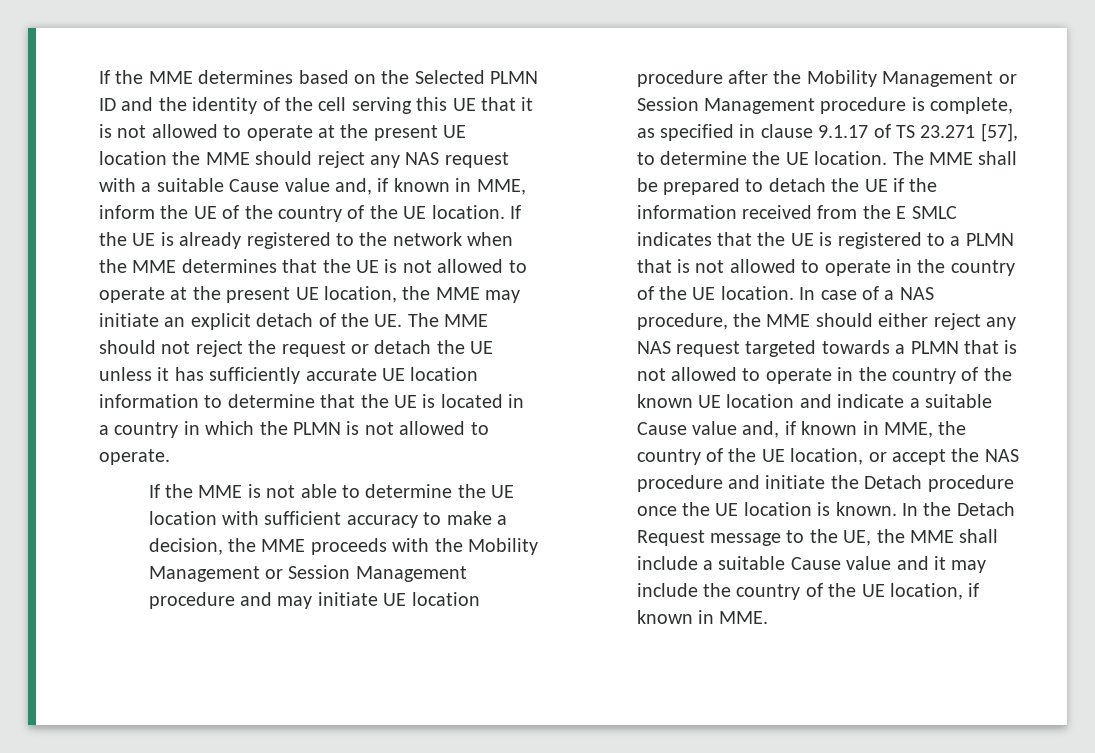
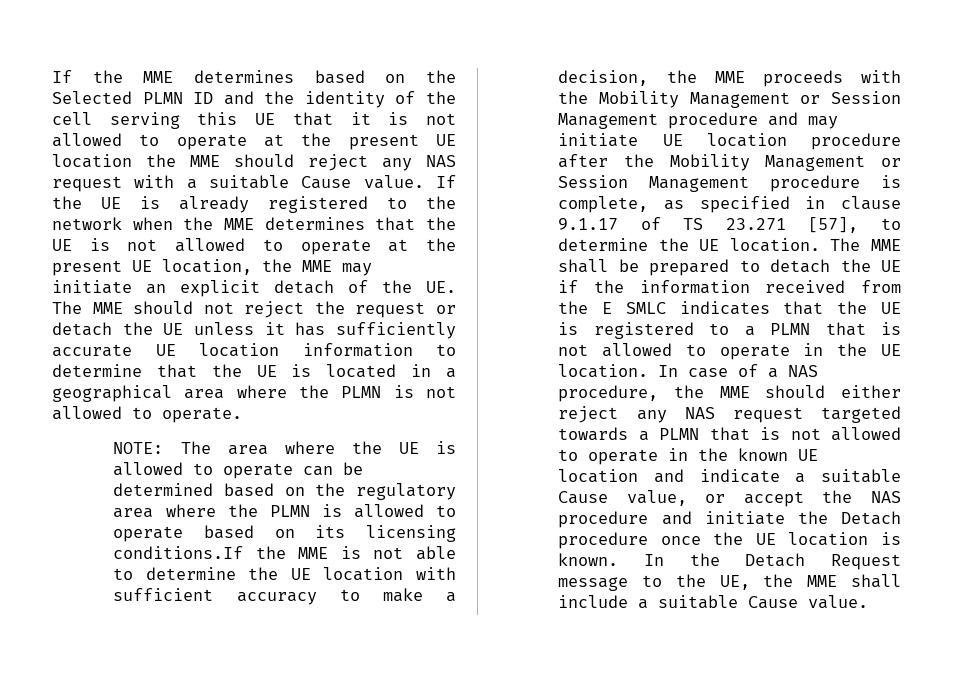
- If the MME determines based on the Selected PLMN ID and the identity of the cell serving this UE that it is not allowed to operate at the present UE location the MME should reject any NAS request with a suitable Cause value and, if known in MME, inform the UE of the country of the UE location.
+ If the MME determines based on the Selected PLMN ID and the identity of the cell serving this UE that it is not allowed to operate at the present UE location the MME should reject any NAS request with a suitable Cause value.
- If the UE is already registered to the network when the MME determines that the UE is not allowed to operate at the present UE location, the MME may initiate an explicit detach of the UE. The MME should not reject the request or detach the UE unless it has sufficiently accurate UE location information to determine that the UE is located in a country in which the PLMN is not allowed to operate.
+ If the UE is already registered to the network when the MME determines that the UE is not allowed to operate at the present UE location, the MME may initiate an explicit detach of the UE. The MME should not reject the request or detach the UE unless it has sufficiently accurate UE location information to determine that the UE is located in a geographical area where the PLMN is not allowed to operate.
- If the MME is not able to determine the UE location with sufficient accuracy to make a decision, the MME proceeds with the Mobility Management or Session Management procedure and may initiate UE location procedure after the Mobility Management or Session Management procedure is complete, as specified in clause 9.1.17 of TS 23.271 [57], to determine the UE location.
+ NOTE: The area where the UE is allowed to operate can be determined based on the regulatory area where the PLMN is allowed to operate based on its licensing conditions.If the MME is not able to determine the UE location with sufficient accuracy to make a decision, the MME proceeds with the Mobility Management or Session Management procedure and may initiate UE location procedure after the Mobility Management or Session Management procedure is complete, as specified in clause 9.1.17 of TS 23.271 [57], to determine the UE location.
- The MME shall be prepared to detach the UE if the information received from the E SMLC indicates that the UE is registered to a PLMN that is not allowed to operate in the country of the UE location.
+ The MME shall be prepared to detach the UE if the information received from the E SMLC indicates that the UE is registered to a PLMN that is not allowed to operate in the UE location.
- In case of a NAS procedure, the MME should either reject any NAS request targeted towards a PLMN that is not allowed to operate in the country of the known UE location and indicate a suitable Cause value and, if known in MME, the country of the UE location, or accept the NAS procedure and initiate the Detach procedure once the UE location is known.
+ In case of a NAS procedure, the MME should either reject any NAS request targeted towards a PLMN that is not allowed to operate in the known UE location and indicate a suitable Cause value, or accept the NAS procedure and initiate the Detach procedure once the UE location is known.
- In the Detach Request message to the UE, the MME shall include a suitable Cause value and it may include the country of the UE location, if known in MME.
+ In the Detach Request message to the UE, the MME shall include a suitable Cause value.

